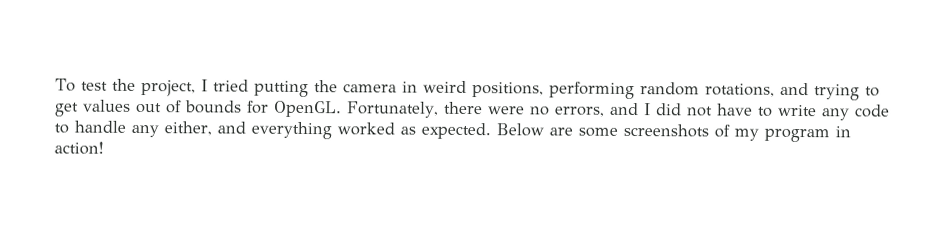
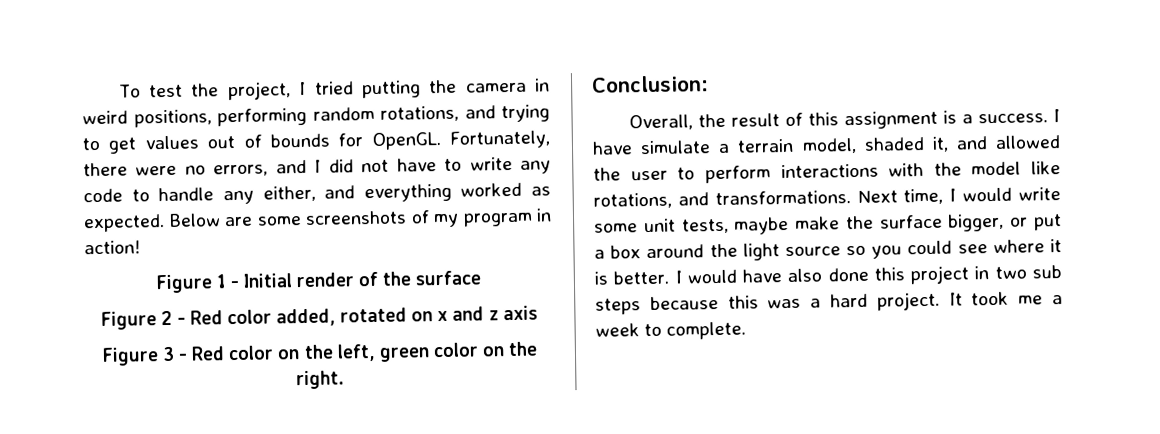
+ Figure 1 - Initial render of the surface
+ Figure 2 - Red color added, rotated on x and z axis
+ Figure 3 - Red color on the left, green color on the right.
+ Conclusion:
+ Overall, the result of this assignment is a success. I have simulate a terrain model, shaded it, and allowed the user to perform interactions with the model like rotations, and transformations. Next time, I would write some unit tests, maybe make the surface bigger, or put a box around the light source so you could see where it is better. I would have also done this project in two sub steps because this was a hard project. It took me a week to complete.

